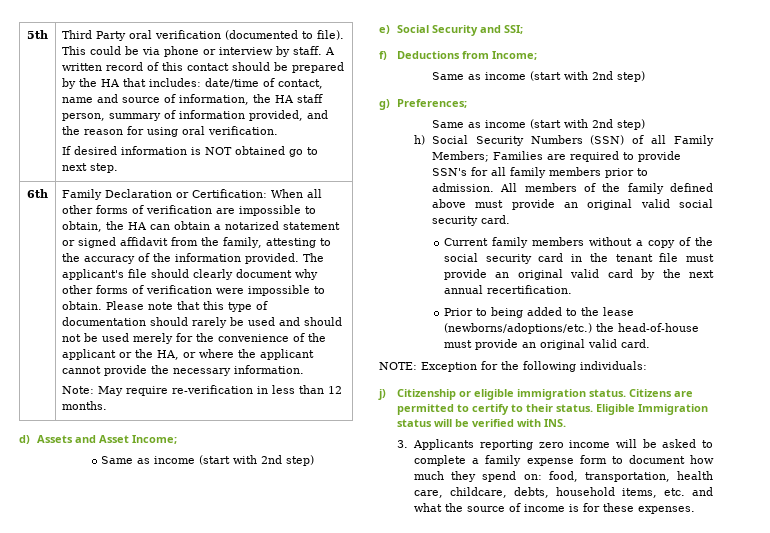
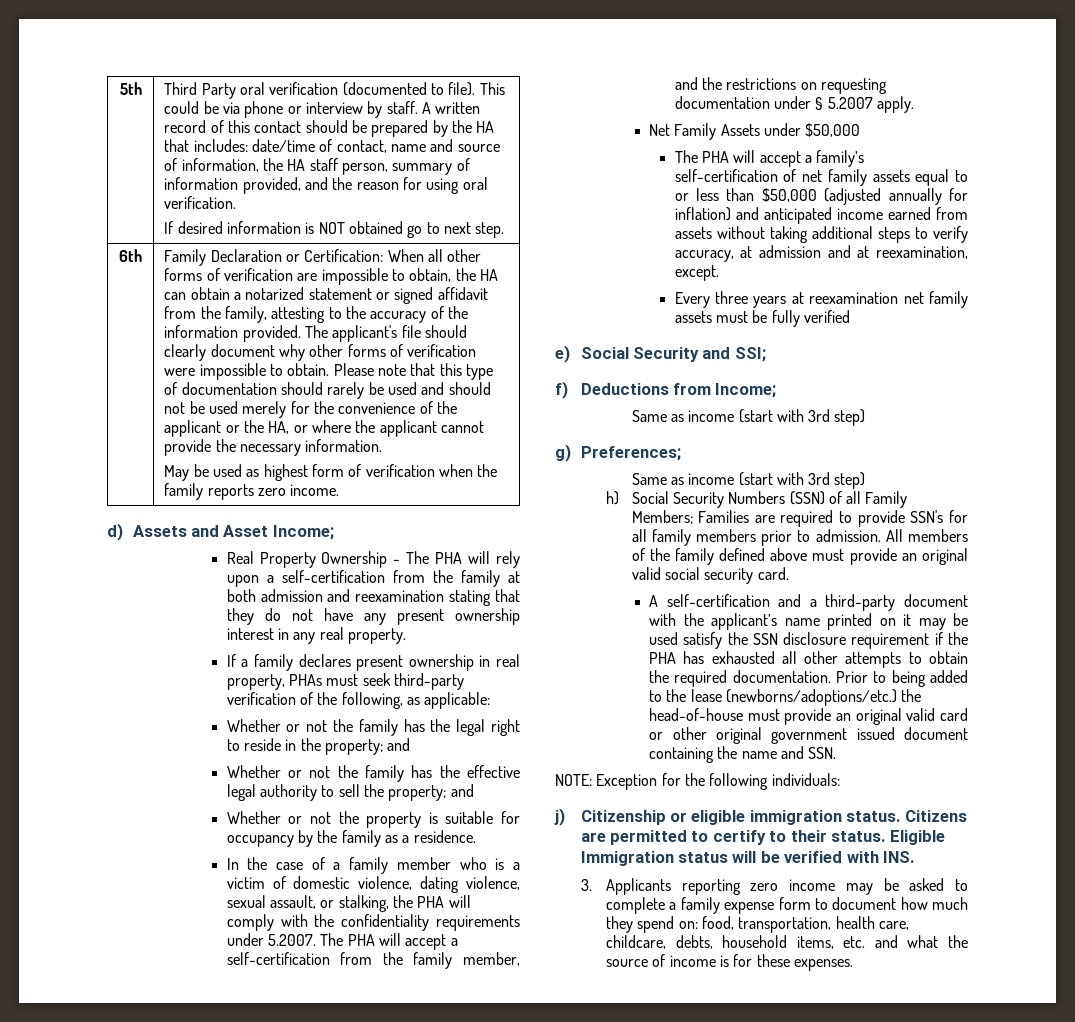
- Note: May require re-verification in less than 12 months.
+ May be used as highest form of verification when the family reports zero income.
  d) Assets and Asset Income;
- Same as income (start with 2nd step)
+ Real Property Ownership - The PHA will rely upon a self-certification from the family at both admission and reexamination stating that they do not have any present ownership interest in any real property.
+ If a family declares present ownership in real property, PHAs must seek third-party verification of the following, as applicable:
+ Whether or not the family has the legal right to reside in the property; and
+ Whether or not the family has the effective legal authority to sell the property; and
+ Whether or not the property is suitable for occupancy by the family as a residence.
+ In the case of a family member who is a victim of domestic violence, dating violence, sexual assault, or stalking, the PHA will comply with the confidentiality requirements under 5.2007. The PHA will accept a self-certification from the family member, and the restrictions on requesting documentation under § 5.2007 apply.
+ Net Family Assets under $50,000
+ The PHA will accept a family’s self-certification of net family assets equal to or less than $50,000 (adjusted annually for inflation) and anticipated income earned from assets without taking additional steps to verify accuracy, at admission and at reexamination, except.
+ Every three years at reexamination net family assets must be fully verified
  f) Deductions from Income;
- Same as income (start with 2nd step)
+ Same as income (start with 3rd step)
  g) Preferences;
- Same as income (start with 2nd step)
+ Same as income (start with 3rd step)
- Current family members without a copy of the social security card in the tenant file must provide an original valid card by the next annual recertification.
- Prior to being added to the lease (newborns/adoptions/etc.) the head-of-house must provide an original valid card.
+ A self-certification and a third-party document with the applicant’s name printed on it may be used satisfy the SSN disclosure requirement if the PHA has exhausted all other attempts to obtain the required documentation. Prior to being added to the lease (newborns/adoptions/etc.) the head-of-house must provide an original valid card or other original government issued document containing the name and SSN.
- 3. Applicants reporting zero income will be asked to complete a family expense form to document how much they spend on: food, transportation, health care, childcare, debts, household items, etc. and what the source of income is for these expenses.
+ 3. Applicants reporting zero income may be asked to complete a family expense form to document how much they spend on: food, transportation, health care, childcare, debts, household items, etc. and what the source of income is for these expenses.

